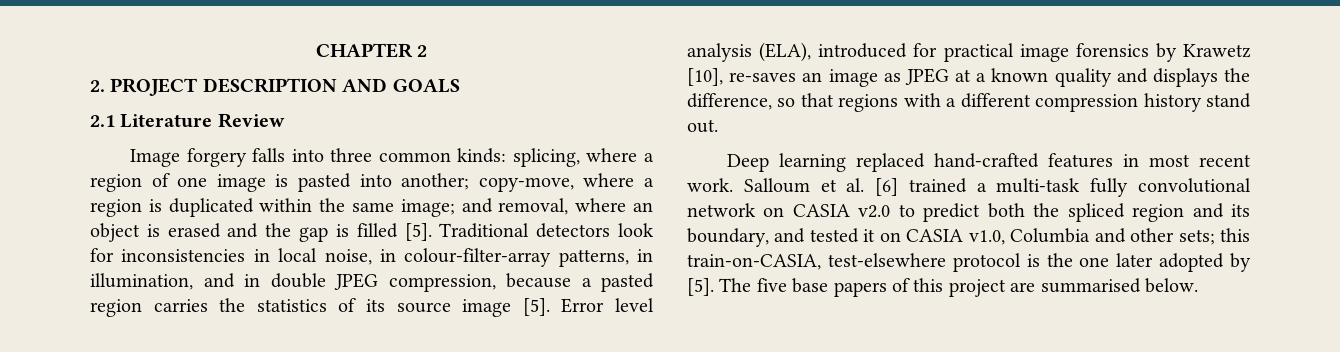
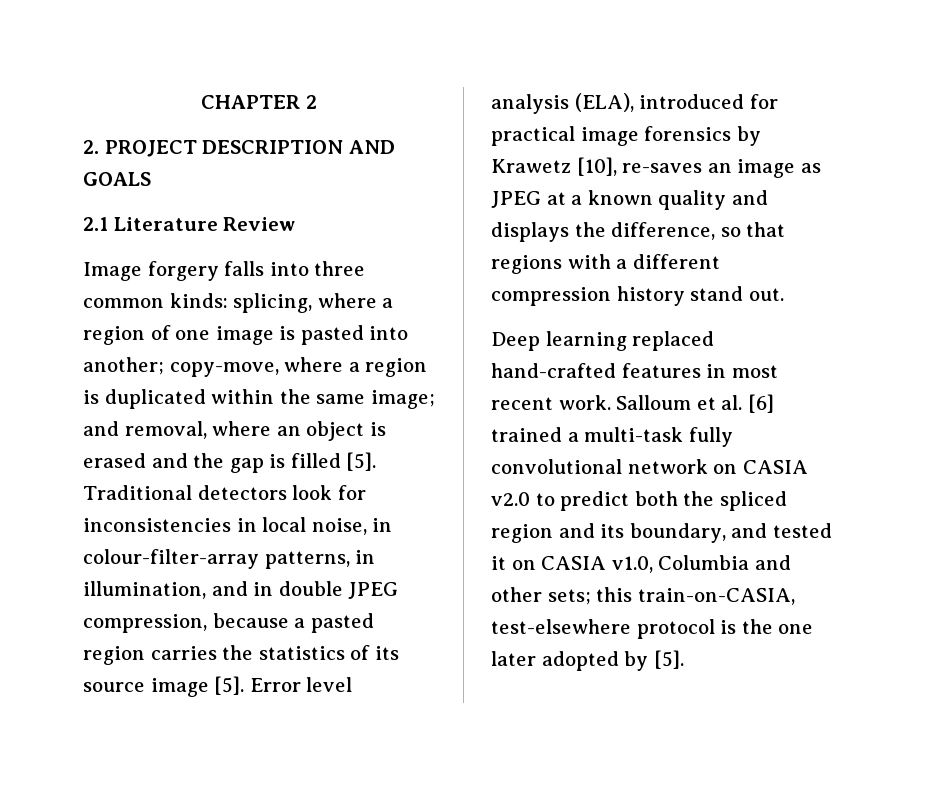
- The five base papers of this project are summarised below.

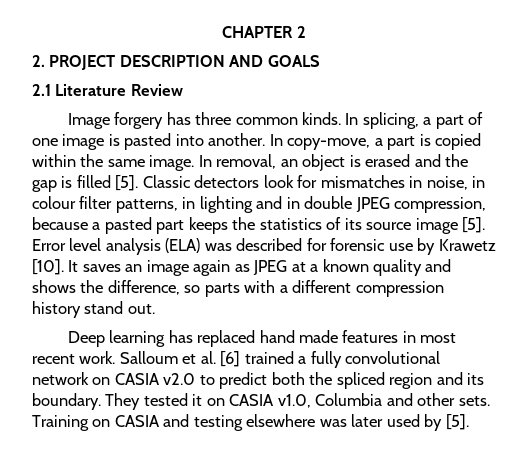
- Image forgery falls into three common kinds: splicing, where a region of one image is pasted into another; copy-move, where a region is duplicated within the same image; and removal, where an object is erased and the gap is filled [5].
+ Image forgery has three common kinds. In splicing, a part of one image is pasted into another. In copy-move, a part is copied within the same image. In removal, an object is erased and the gap is filled [5].
- Traditional detectors look for inconsistencies in local noise, in colour-filter-array patterns, in illumination, and in double JPEG compression, because a pasted region carries the statistics of its source image [5].
+ Classic detectors look for mismatches in noise, in colour filter patterns, in lighting and in double JPEG compression, because a pasted part keeps the statistics of its source image [5].
- Error level analysis (ELA), introduced for practical image forensics by Krawetz [10], re-saves an image as JPEG at a known quality and displays the difference, so that regions with a different compression history stand out.
+ Error level analysis (ELA) was described for forensic use by Krawetz [10]. It saves an image again as JPEG at a known quality and shows the difference, so parts with a different compression history stand out.
- Deep learning replaced hand-crafted features in most recent work.
+ Deep learning has replaced hand made features in most recent work.
- Salloum et al. [6] trained a multi-task fully convolutional network on CASIA v2.0 to predict both the spliced region and its boundary, and tested it on CASIA v1.0, Columbia and other sets; this train-on-CASIA, test-elsewhere protocol is the one later adopted by [5].
+ Salloum et al. [6] trained a fully convolutional network on CASIA v2.0 to predict both the spliced region and its boundary. They tested it on CASIA v1.0, Columbia and other sets. Training on CASIA and testing elsewhere was later used by [5].

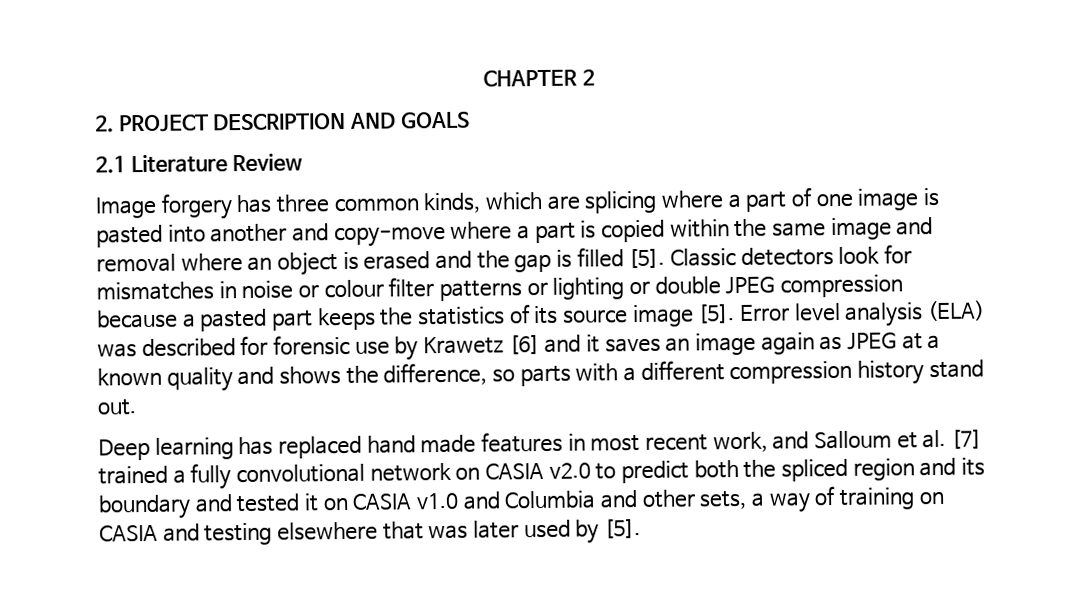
- Image forgery has three common kinds. In splicing, a part of one image is pasted into another. In copy-move, a part is copied within the same image. In removal, an object is erased and the gap is filled [5].
+ Image forgery has three common kinds, which are splicing where a part of one image is pasted into another and copy-move where a part is copied within the same image and removal where an object is erased and the gap is filled [5].
- Classic detectors look for mismatches in noise, in colour filter patterns, in lighting and in double JPEG compression, because a pasted part keeps the statistics of its source image [5].
+ Classic detectors look for mismatches in noise or colour filter patterns or lighting or double JPEG compression because a pasted part keeps the statistics of its source image [5].
- Error level analysis (ELA) was described for forensic use by Krawetz [10]. It saves an image again as JPEG at a known quality and shows the difference, so parts with a different compression history stand out.
+ Error level analysis (ELA) was described for forensic use by Krawetz [6] and it saves an image again as JPEG at a known quality and shows the difference, so parts with a different compression history stand out.
- Deep learning has replaced hand made features in most recent work. Salloum et al. [6] trained a fully convolutional network on CASIA v2.0 to predict both the spliced region and its boundary. They tested it on CASIA v1.0, Columbia and other sets. Training on CASIA and testing elsewhere was later used by [5].
+ Deep learning has replaced hand made features in most recent work, and Salloum et al. [7] trained a fully convolutional network on CASIA v2.0 to predict both the spliced region and its boundary and tested it on CASIA v1.0 and Columbia and other sets, a way of training on CASIA and testing elsewhere that was later used by [5].

